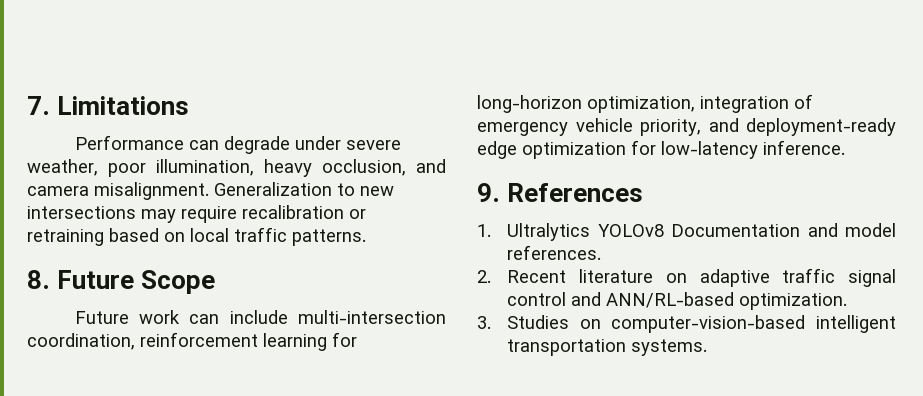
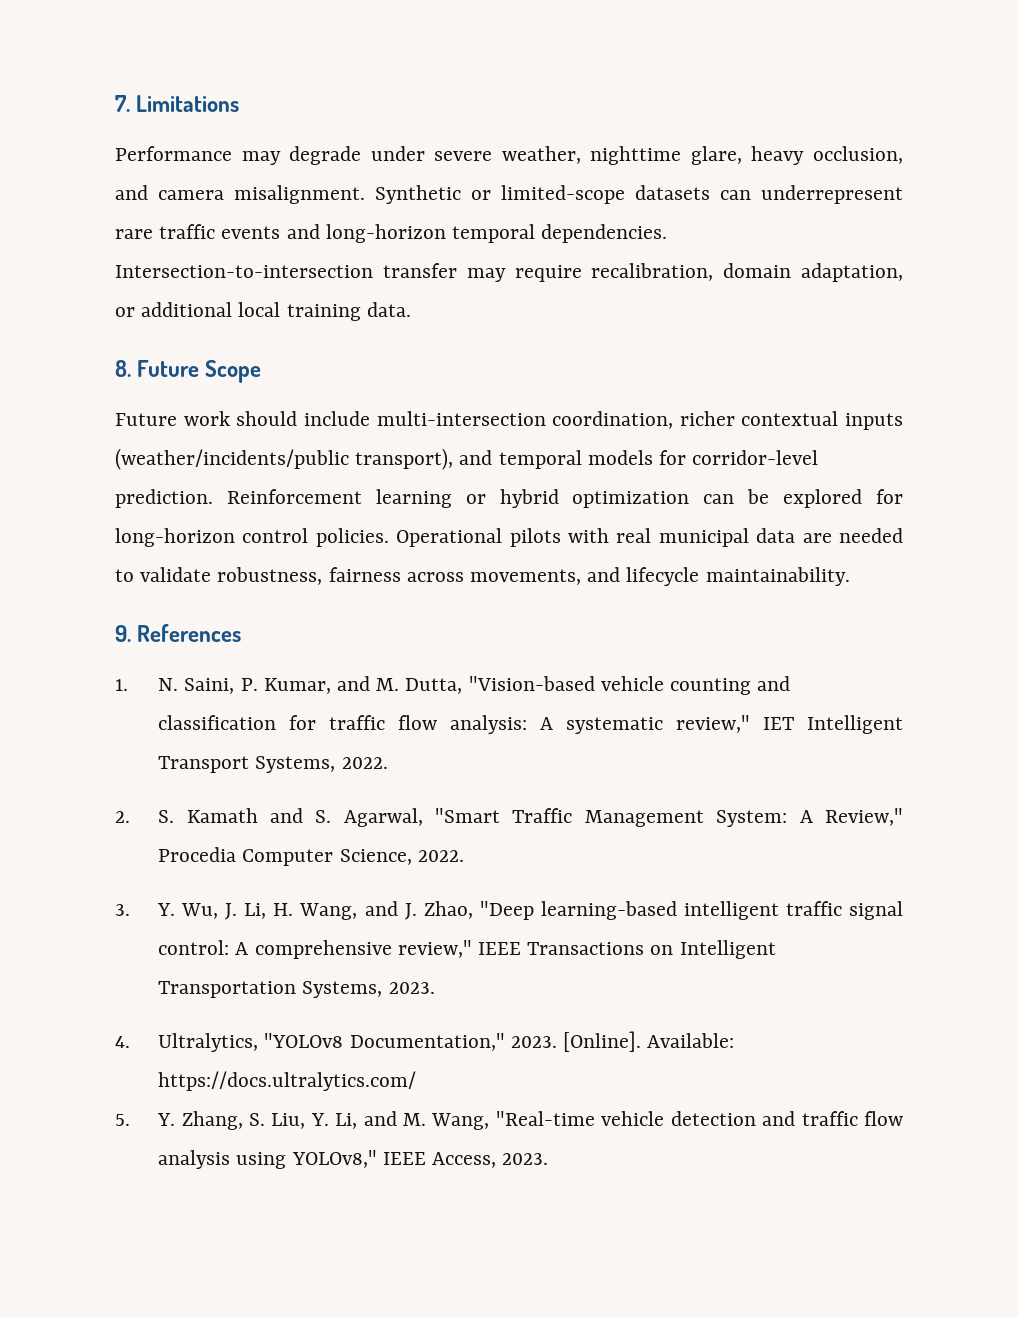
- Performance can degrade under severe weather, poor illumination, heavy occlusion, and camera misalignment.
+ Performance may degrade under severe weather, nighttime glare, heavy occlusion, and camera misalignment.
- Generalization to new intersections may require recalibration or retraining based on local traffic patterns.
+ Synthetic or limited-scope datasets can underrepresent rare traffic events and long-horizon temporal dependencies. Intersection-to-intersection transfer may require recalibration, domain adaptation, or additional local training data.
- Future work can include multi-intersection coordination, reinforcement learning for long-horizon optimization, integration of emergency vehicle priority, and deployment-ready edge optimization for low-latency inference.
+ Future work should include multi-intersection coordination, richer contextual inputs (weather/incidents/public transport), and temporal models for corridor-level prediction. Reinforcement learning or hybrid optimization can be explored for long-horizon control policies. Operational pilots with real municipal data are needed to validate robustness, fairness across movements, and lifecycle maintainability.
  9. References
- 1. Ultralytics YOLOv8 Documentation and model references.
- 2. Recent literature on adaptive traffic signal control and ANN/RL-based optimization.
- 3. Studies on computer-vision-based intelligent transportation systems.
+ 1. N. Saini, P. Kumar, and M. Dutta, "Vision-based vehicle counting and classification for traffic flow analysis: A systematic review," IET Intelligent Transport Systems, 2022.
+ 2. S. Kamath and S. Agarwal, "Smart Traffic Management System: A Review," Procedia Computer Science, 2022.
+ 3. Y. Wu, J. Li, H. Wang, and J. Zhao, "Deep learning-based intelligent traffic signal control: A comprehensive review," IEEE Transactions on Intelligent Transportation Systems, 2023.
+ 4. Ultralytics, "YOLOv8 Documentation," 2023. [Online]. Available: https://docs.ultralytics.com/
+ 5. Y. Zhang, S. Liu, Y. Li, and M. Wang, "Real-time vehicle detection and traffic flow analysis using YOLOv8," IEEE Access, 2023.

